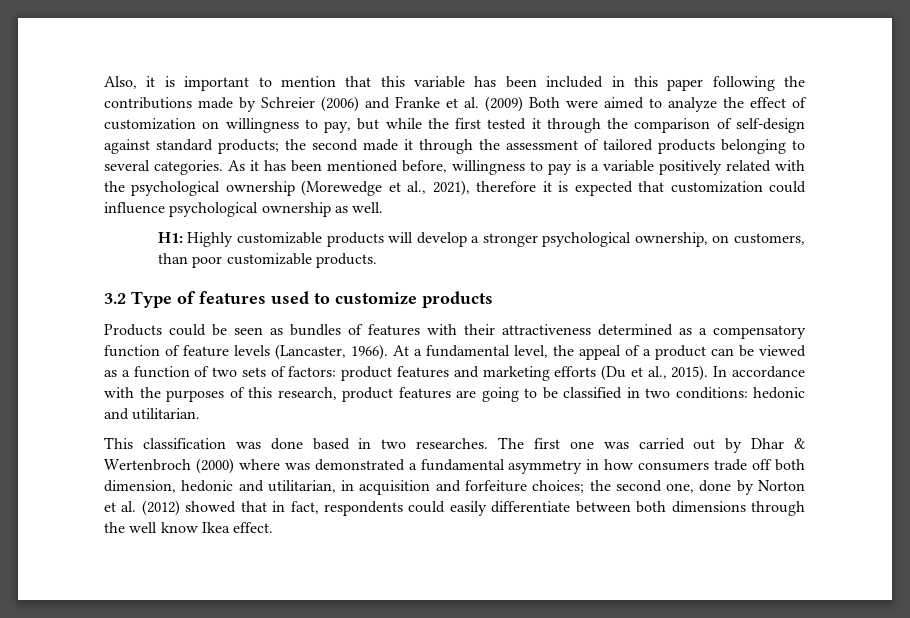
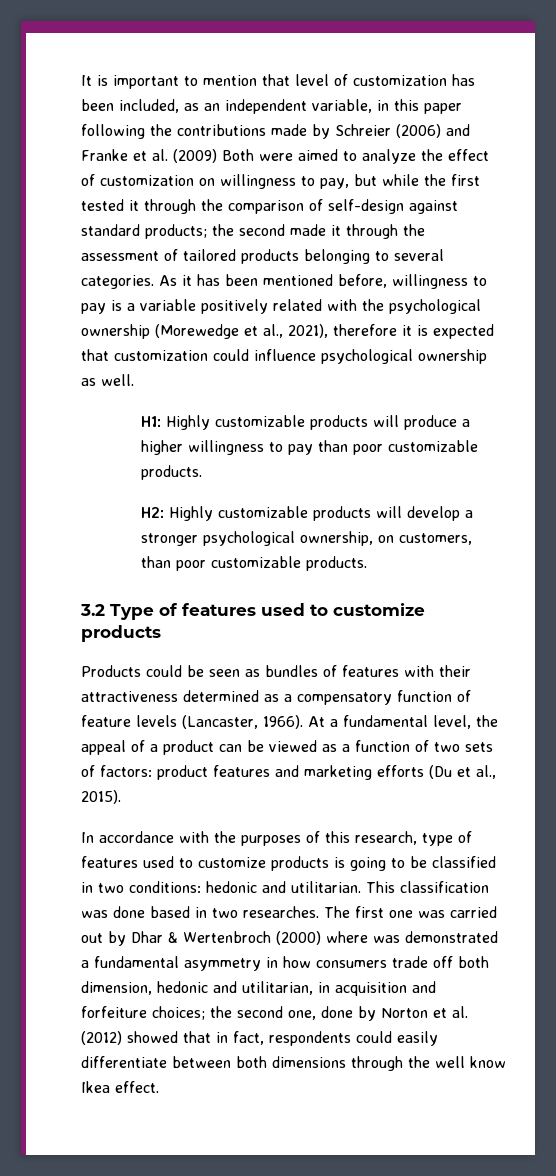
- Also, it is important to mention that this variable has been included in this paper following the contributions made by Schreier (2006) and Franke et al. (2009) Both were aimed to analyze the effect of customization on willingness to pay, but while the first tested it through the comparison of self-design against standard products;
+ It is important to mention that level of customization has been included, as an independent variable, in this paper following the contributions made by Schreier (2006) and Franke et al. (2009) Both were aimed to analyze the effect of customization on willingness to pay, but while the first tested it through the comparison of self-design against standard products;
- H1: Highly customizable products will develop a stronger psychological ownership, on customers, than poor customizable products.
+ H1: Highly customizable products will produce a higher willingness to pay than poor customizable products.
+ H2: Highly customizable products will develop a stronger psychological ownership, on customers, than poor customizable products.
- At a fundamental level, the appeal of a product can be viewed as a function of two sets of factors: product features and marketing efforts (Du et al., 2015). In accordance with the purposes of this research, product features are going to be classified in two conditions: hedonic and utilitarian.
- This classification was done based in two researches.
+ At a fundamental level, the appeal of a product can be viewed as a function of two sets of factors: product features and marketing efforts (Du et al., 2015).
+ In accordance with the purposes of this research, type of features used to customize products is going to be classified in two conditions: hedonic and utilitarian. This classification was done based in two researches.

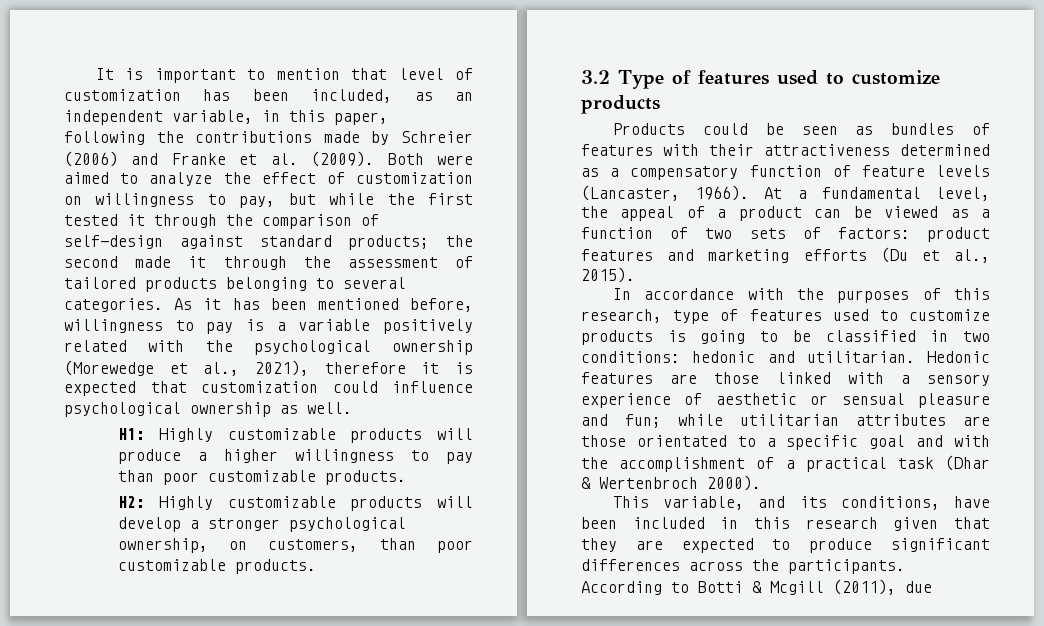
- It is important to mention that level of customization has been included, as an independent variable, in this paper following the contributions made by Schreier (2006) and Franke et al. (2009) Both were aimed to analyze the effect of customization on willingness to pay, but while the first tested it through the comparison of self-design against standard products;
+ It is important to mention that level of customization has been included, as an independent variable, in this paper, following the contributions made by Schreier (2006) and Franke et al. (2009). Both were aimed to analyze the effect of customization on willingness to pay, but while the first tested it through the comparison of self-design against standard products;
- This classification was done based in two researches. The first one was carried out by Dhar & Wertenbroch (2000) where was demonstrated a fundamental asymmetry in how consumers trade off both dimension, hedonic and utilitarian, in acquisition and forfeiture choices; the second one, done by Norton et al. (2012) showed that in fact, respondents could easily differentiate between both dimensions through the well know Ikea effect.
+ Hedonic features are those linked with a sensory experience of aesthetic or sensual pleasure and fun; while utilitarian attributes are those orientated to a specific goal and with the accomplishment of a practical task (Dhar & Wertenbroch 2000).
+ This variable, and its conditions, have been included in this research given that they are expected to produce significant differences across the participants. According to Botti & Mcgill (2011), due

